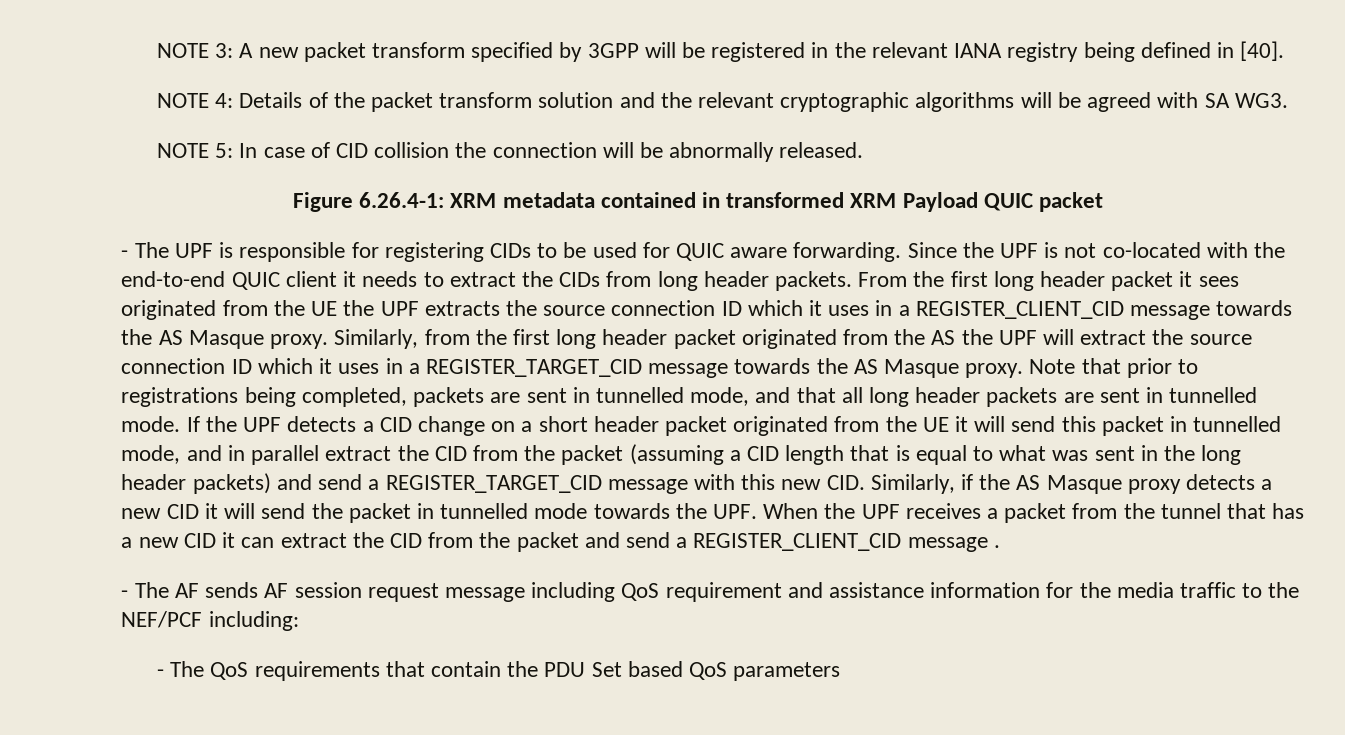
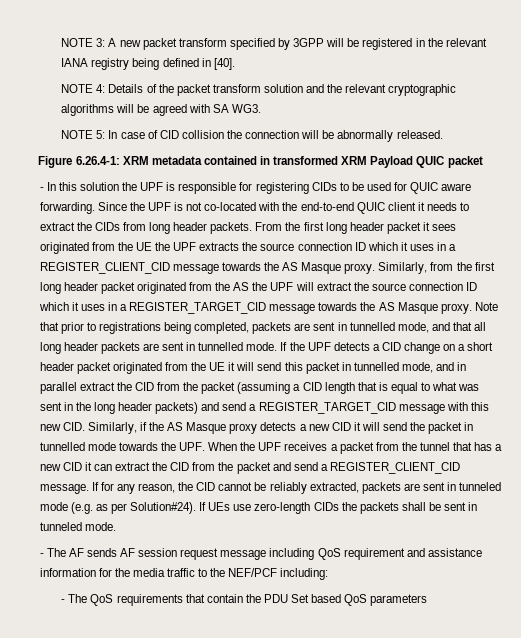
- - The UPF is responsible for registering CIDs to be used for QUIC aware forwarding.
+ - In this solution the UPF is responsible for registering CIDs to be used for QUIC aware forwarding.
- If the UPF detects a CID change on a short header packet originated from the UE it will send this packet in tunnelled mode, and in parallel extract the CID from the packet (assuming a CID length that is equal to what was sent in the long header packets) and send a REGISTER_TARGET_CID message with this new CID. Similarly, if the AS Masque proxy detects a new CID it will send the packet in tunnelled mode towards the UPF. When the UPF receives a packet from the tunnel that has a new CID it can extract the CID from the packet and send a REGISTER_CLIENT_CID message .
+ If the UPF detects a CID change on a short header packet originated from the UE it will send this packet in tunnelled mode, and in parallel extract the CID from the packet (assuming a CID length that is equal to what was sent in the long header packets) and send a REGISTER_TARGET_CID message with this new CID. Similarly, if the AS Masque proxy detects a new CID it will send the packet in tunnelled mode towards the UPF. When the UPF receives a packet from the tunnel that has a new CID it can extract the CID from the packet and send a REGISTER_CLIENT_CID message. If for any reason, the CID cannot be reliably extracted, packets are sent in tunneled mode (e.g. as per Solution#24). If UEs use zero-length CIDs the packets shall be sent in tunneled mode.

